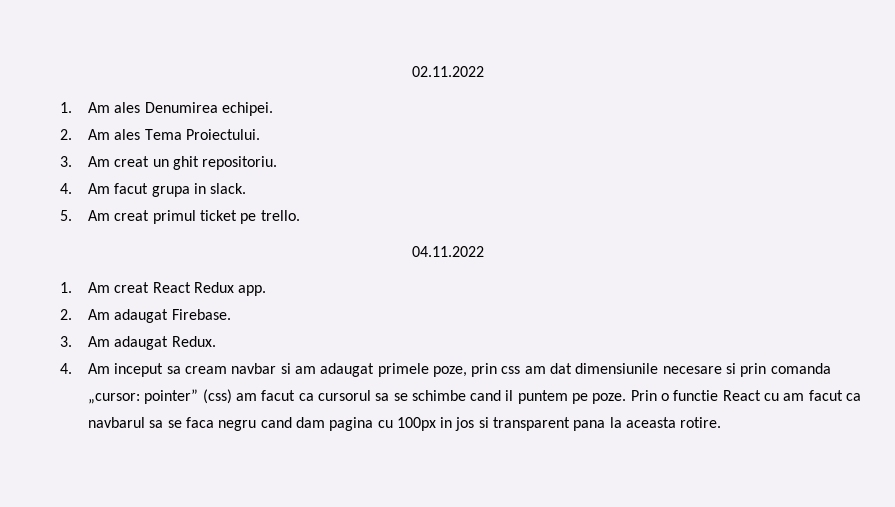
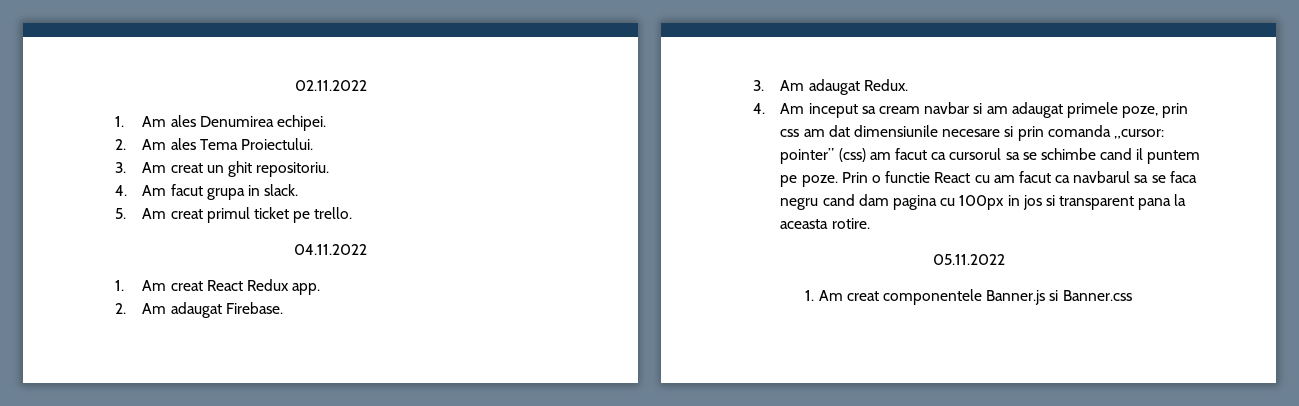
+ 05.11.2022
+ 1. Am creat componentele Banner.js si Banner.css

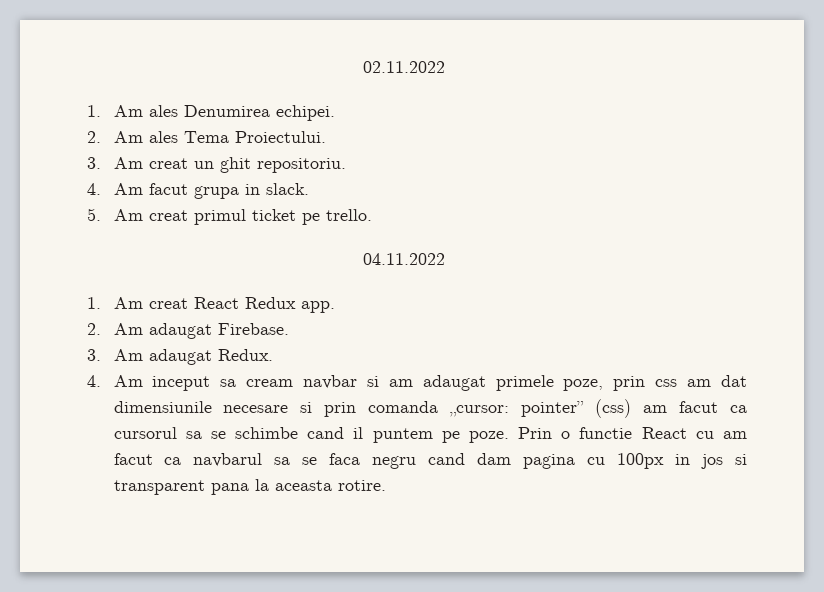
- 05.11.2022
- 1. Am creat componentele Banner.js si Banner.css

